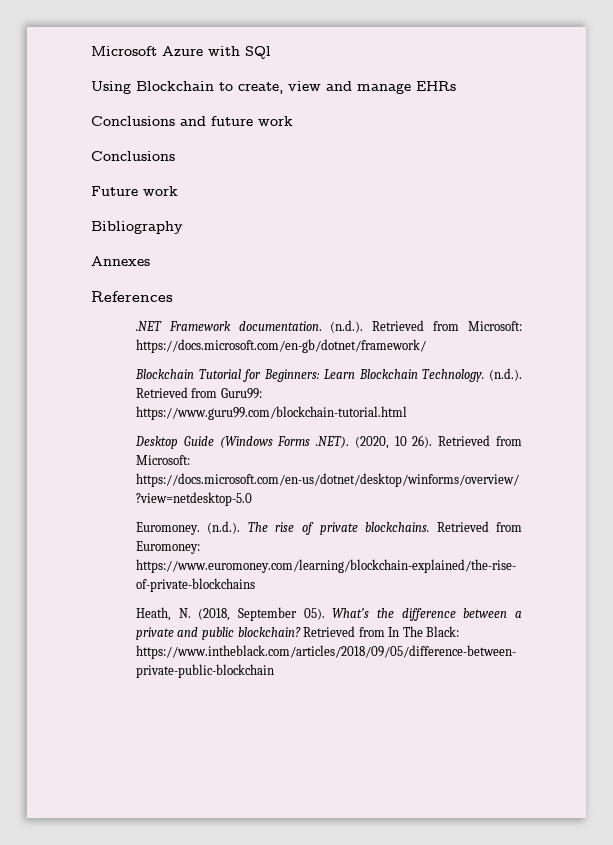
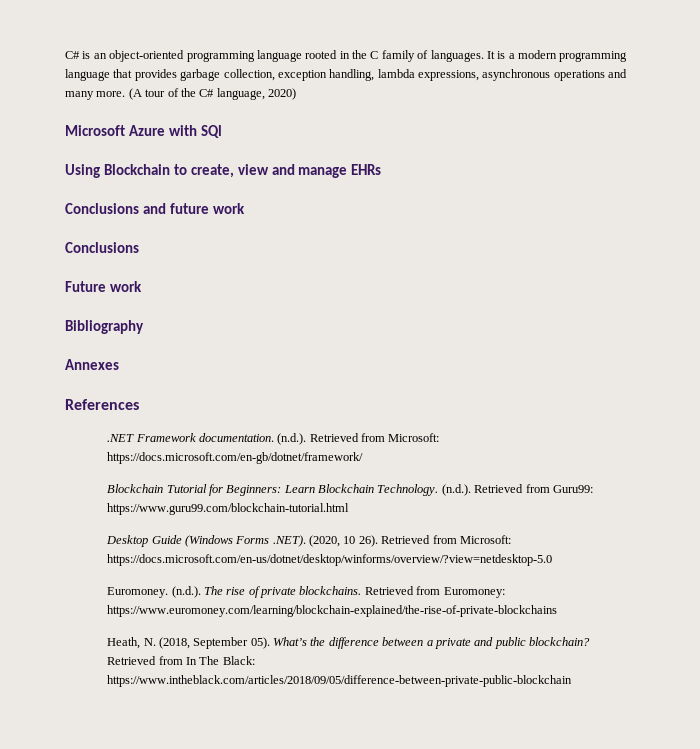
+ C# is an object-oriented programming language rooted in the C family of languages. It is a modern programming language that provides garbage collection, exception handling, lambda expressions, asynchronous operations and many more. (A tour of the C# language, 2020)

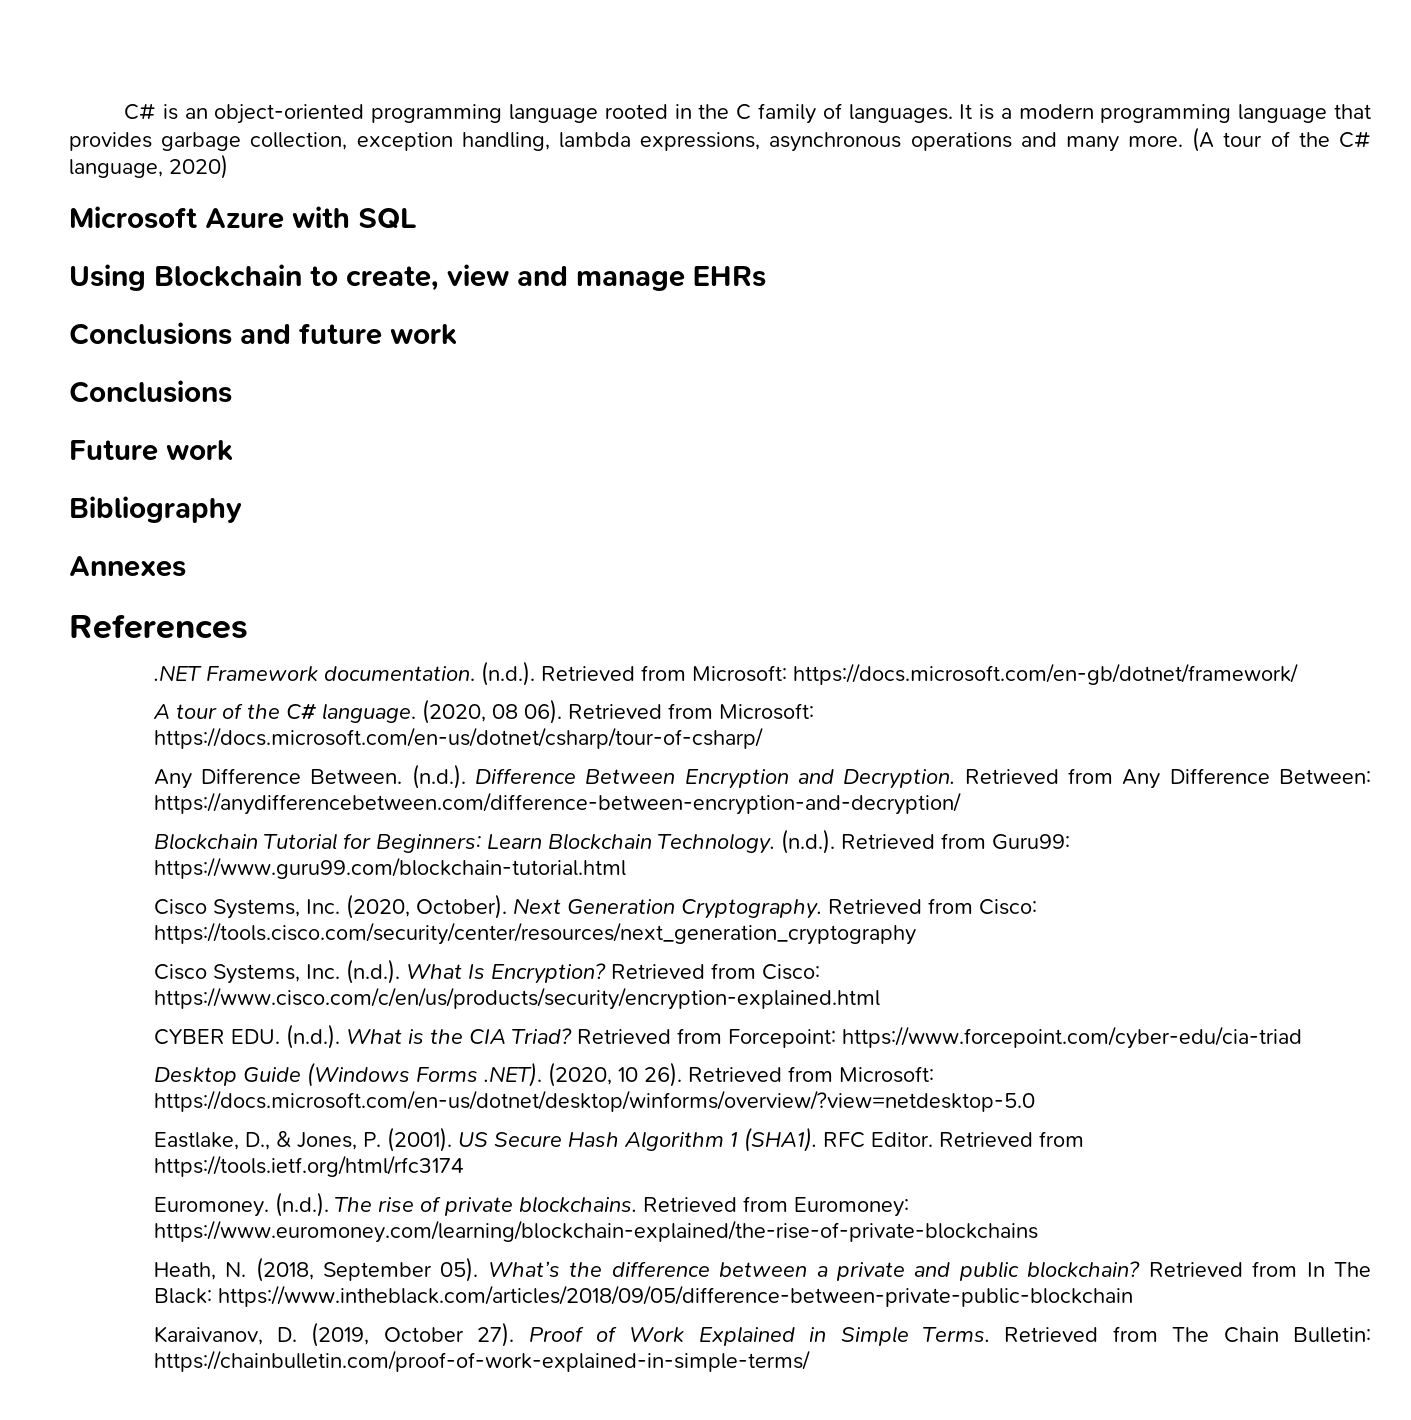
- Microsoft Azure with SQl
+ Microsoft Azure with SQL
+ A tour of the C# language. (2020, 08 06). Retrieved from Microsoft: https://docs.microsoft.com/en-us/dotnet/csharp/tour-of-csharp/
+ Any Difference Between. (n.d.). Difference Between Encryption and Decryption. Retrieved from Any Difference Between: https://anydifferencebetween.com/difference-between-encryption-and-decryption/
+ Cisco Systems, Inc. (2020, October). Next Generation Cryptography. Retrieved from Cisco: https://tools.cisco.com/security/center/resources/next_generation_cryptography
+ Cisco Systems, Inc. (n.d.). What Is Encryption? Retrieved from Cisco: https://www.cisco.com/c/en/us/products/security/encryption-explained.html
+ CYBER EDU. (n.d.). What is the CIA Triad? Retrieved from Forcepoint: https://www.forcepoint.com/cyber-edu/cia-triad
+ Eastlake, D., & Jones, P. (2001). US Secure Hash Algorithm 1 (SHA1). RFC Editor. Retrieved from https://tools.ietf.org/html/rfc3174
+ Karaivanov, D. (2019, October 27). Proof of Work Explained in Simple Terms. Retrieved from The Chain Bulletin: https://chainbulletin.com/proof-of-work-explained-in-simple-terms/

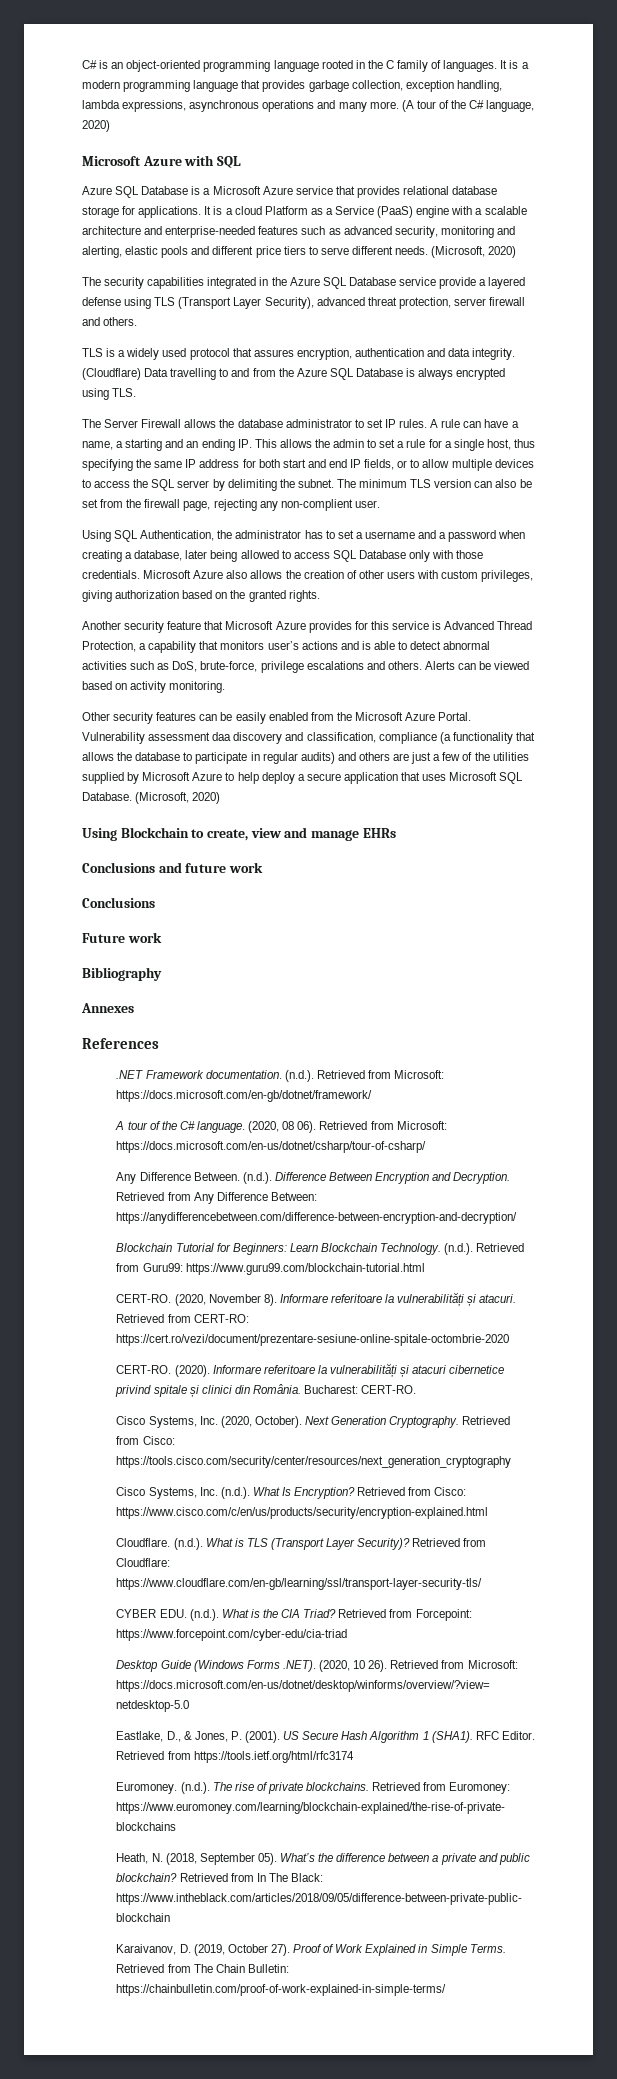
+ Azure SQL Database is a Microsoft Azure service that provides relational database storage for applications. It is a cloud Platform as a Service (PaaS) engine with a scalable architecture and enterprise-needed features such as advanced security, monitoring and alerting, elastic pools and different price tiers to serve different needs. (Microsoft, 2020)
+ The security capabilities integrated in the Azure SQL Database service provide a layered defense using TLS (Transport Layer Security), advanced threat protection, server firewall and others.
+ TLS is a widely used protocol that assures encryption, authentication and data integrity. (Cloudflare) Data travelling to and from the Azure SQL Database is always encrypted using TLS.
+ The Server Firewall allows the database administrator to set IP rules. A rule can have a name, a starting and an ending IP. This allows the admin to set a rule for a single host, thus specifying the same IP address for both start and end IP fields, or to allow multiple devices to access the SQL server by delimiting the subnet. The minimum TLS version can also be set from the firewall page, rejecting any non-complient user.
+ Using SQL Authentication, the administrator has to set a username and a password when creating a database, later being allowed to access SQL Database only with those credentials. Microsoft Azure also allows the creation of other users with custom privileges, giving authorization based on the granted rights.
+ Another security feature that Microsoft Azure provides for this service is Advanced Thread Protection, a capability that monitors user’s actions and is able to detect abnormal activities such as DoS, brute-force, privilege escalations and others. Alerts can be viewed based on activity monitoring.
+ Other security features can be easily enabled from the Microsoft Azure Portal. Vulnerability assessment daa discovery and classification, compliance (a functionality that allows the database to participate in regular audits) and others are just a few of the utilities supplied by Microsoft Azure to help deploy a secure application that uses Microsoft SQL Database. (Microsoft, 2020)
+ CERT-RO. (2020, November 8). Informare referitoare la vulnerabilități și atacuri. Retrieved from CERT-RO: https://cert.ro/vezi/document/prezentare-sesiune-online-spitale-octombrie-2020
+ CERT-RO. (2020). Informare referitoare la vulnerabilități și atacuri cibernetice privind spitale și clinici din România. Bucharest: CERT-RO.
+ Cloudflare. (n.d.). What is TLS (Transport Layer Security)? Retrieved from Cloudflare: https://www.cloudflare.com/en-gb/learning/ssl/transport-layer-security-tls/

